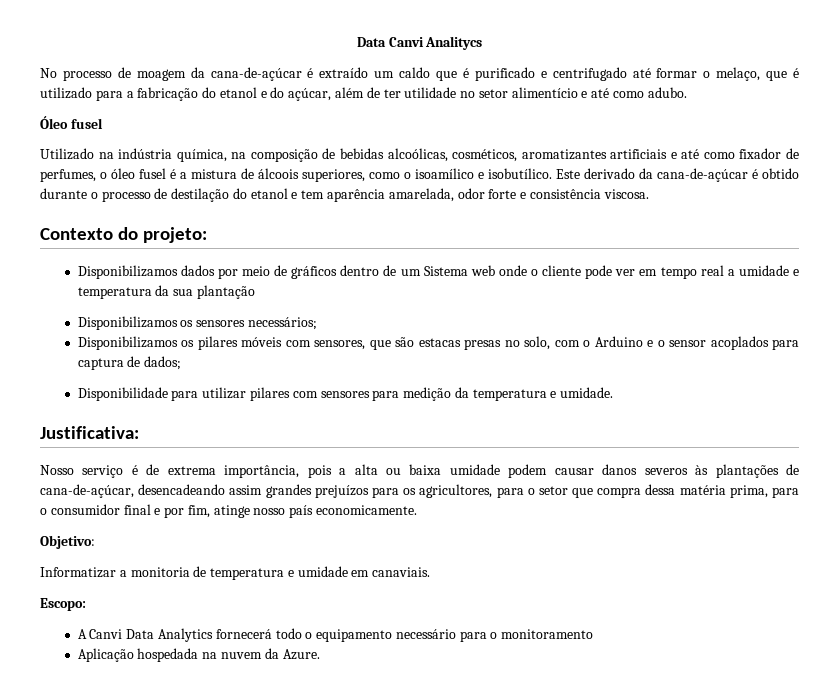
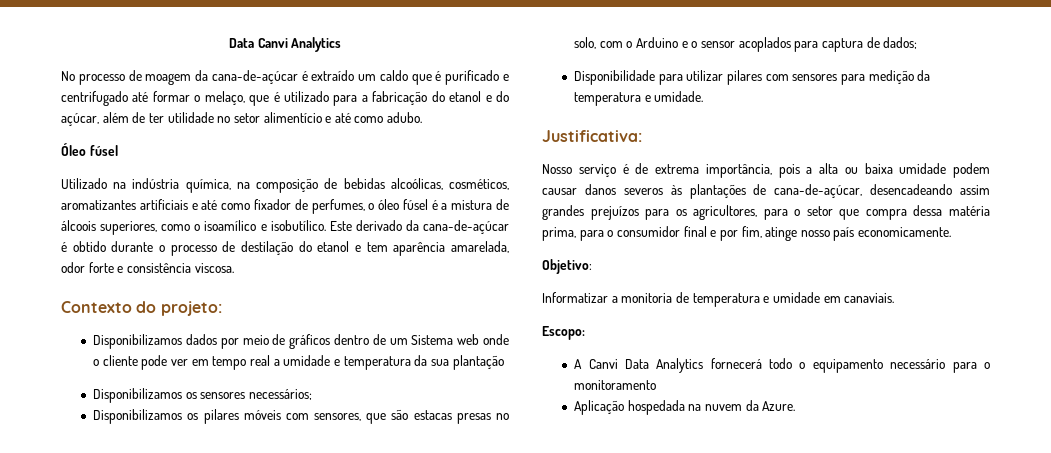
- Data Canvi Analitycs
+ Data Canvi Analytics
- Óleo fusel
+ Óleo fúsel
- Utilizado na indústria química, na composição de bebidas alcoólicas, cosméticos, aromatizantes artificiais e até como fixador de perfumes, o óleo fusel é a mistura de álcoois superiores, como o isoamílico e isobutílico.
+ Utilizado na indústria química, na composição de bebidas alcoólicas, cosméticos, aromatizantes artificiais e até como fixador de perfumes, o óleo fúsel é a mistura de álcoois superiores, como o isoamílico e isobutílico.

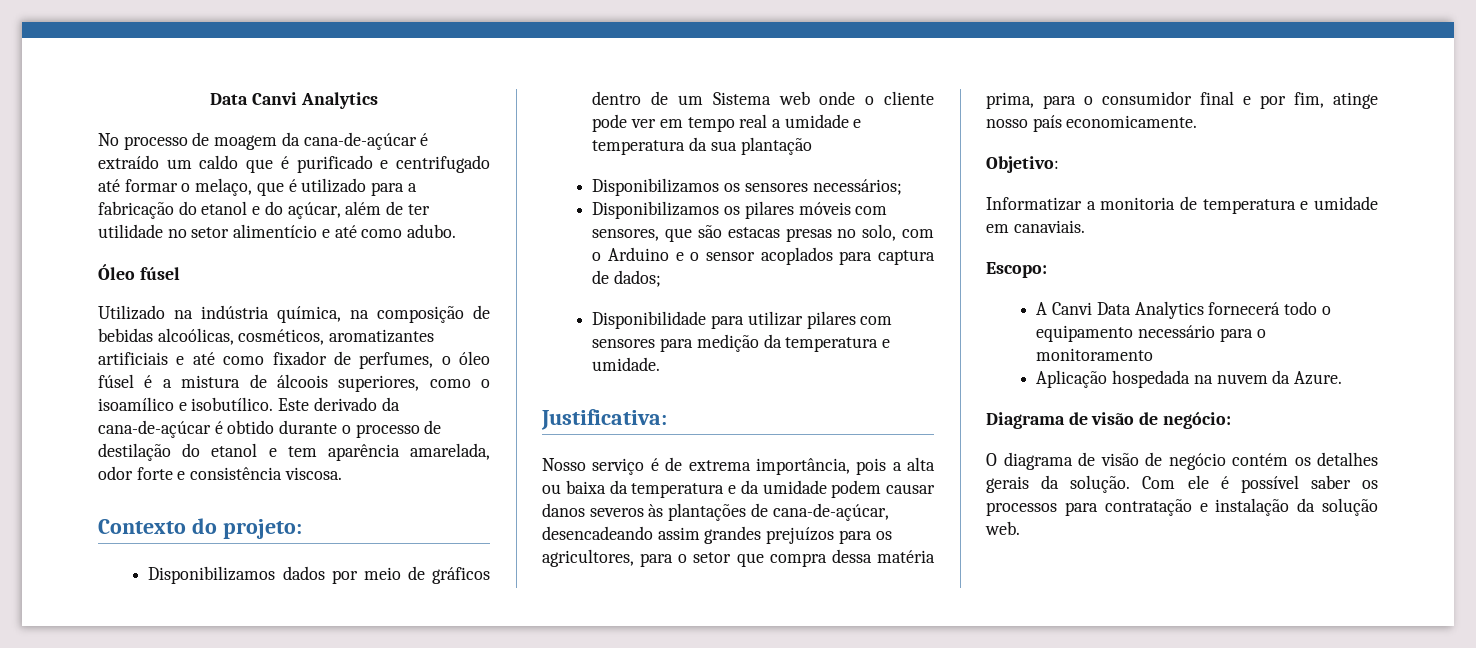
- Nosso serviço é de extrema importância, pois a alta ou baixa umidade podem causar danos severos às plantações de cana-de-açúcar, desencadeando assim grandes prejuízos para os agricultores, para o setor que compra dessa matéria prima, para o consumidor final e por fim, atinge nosso país economicamente.
+ Nosso serviço é de extrema importância, pois a alta ou baixa da temperatura e da umidade podem causar danos severos às plantações de cana-de-açúcar, desencadeando assim grandes prejuízos para os agricultores, para o setor que compra dessa matéria prima, para o consumidor final e por fim, atinge nosso país economicamente.
+ Diagrama de visão de negócio:
+ O diagrama de visão de negócio contém os detalhes gerais da solução. Com ele é possível saber os processos para contratação e instalação da solução web.

